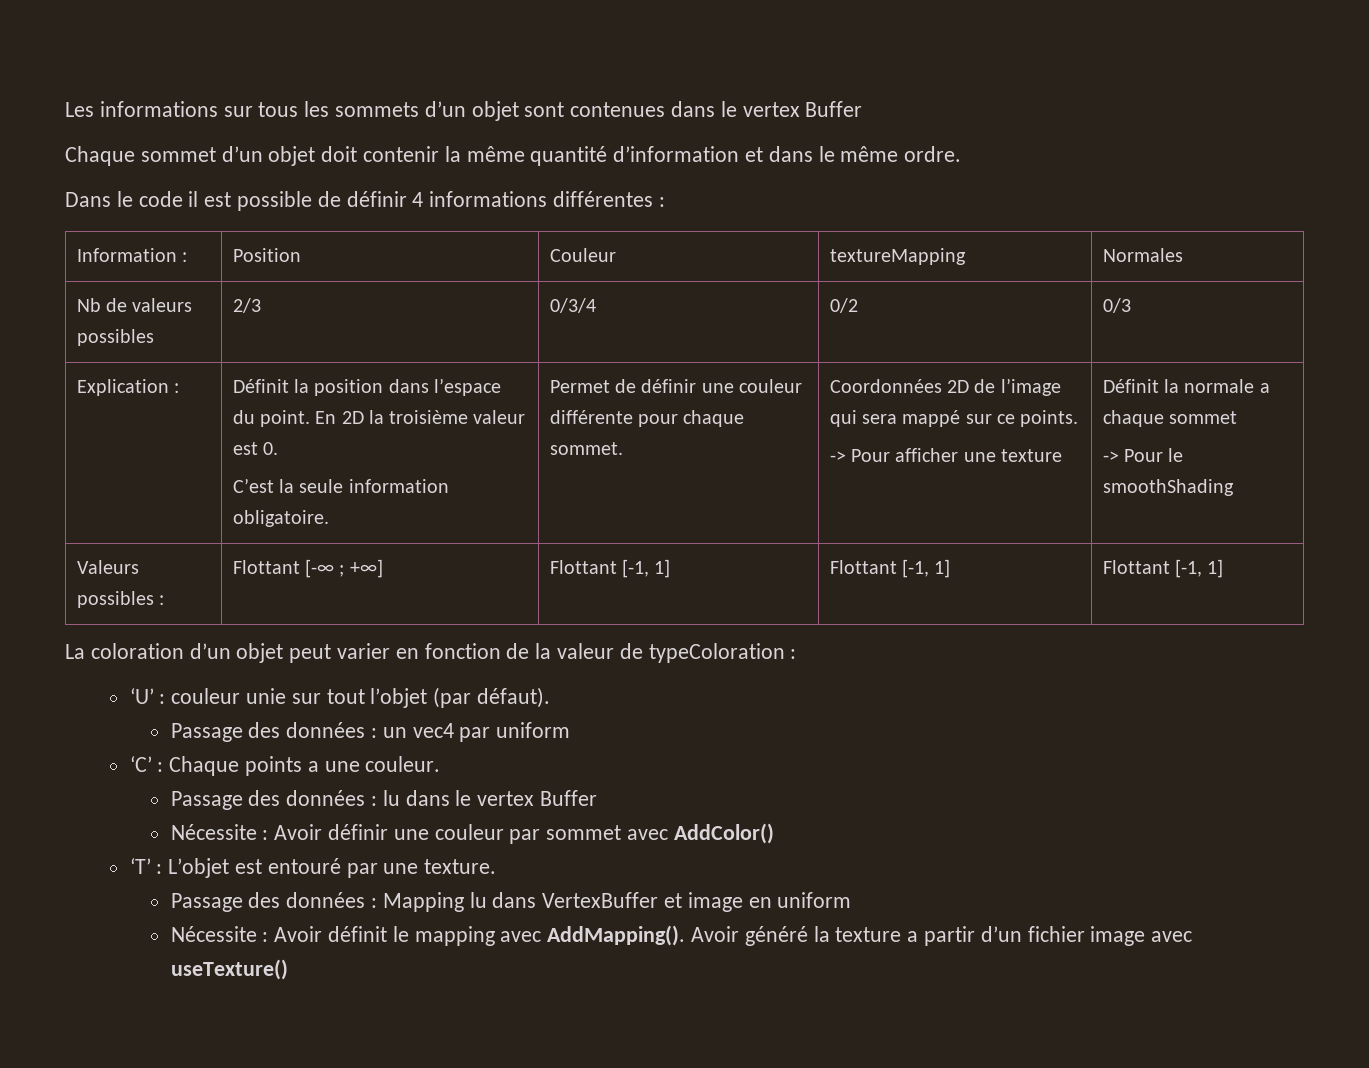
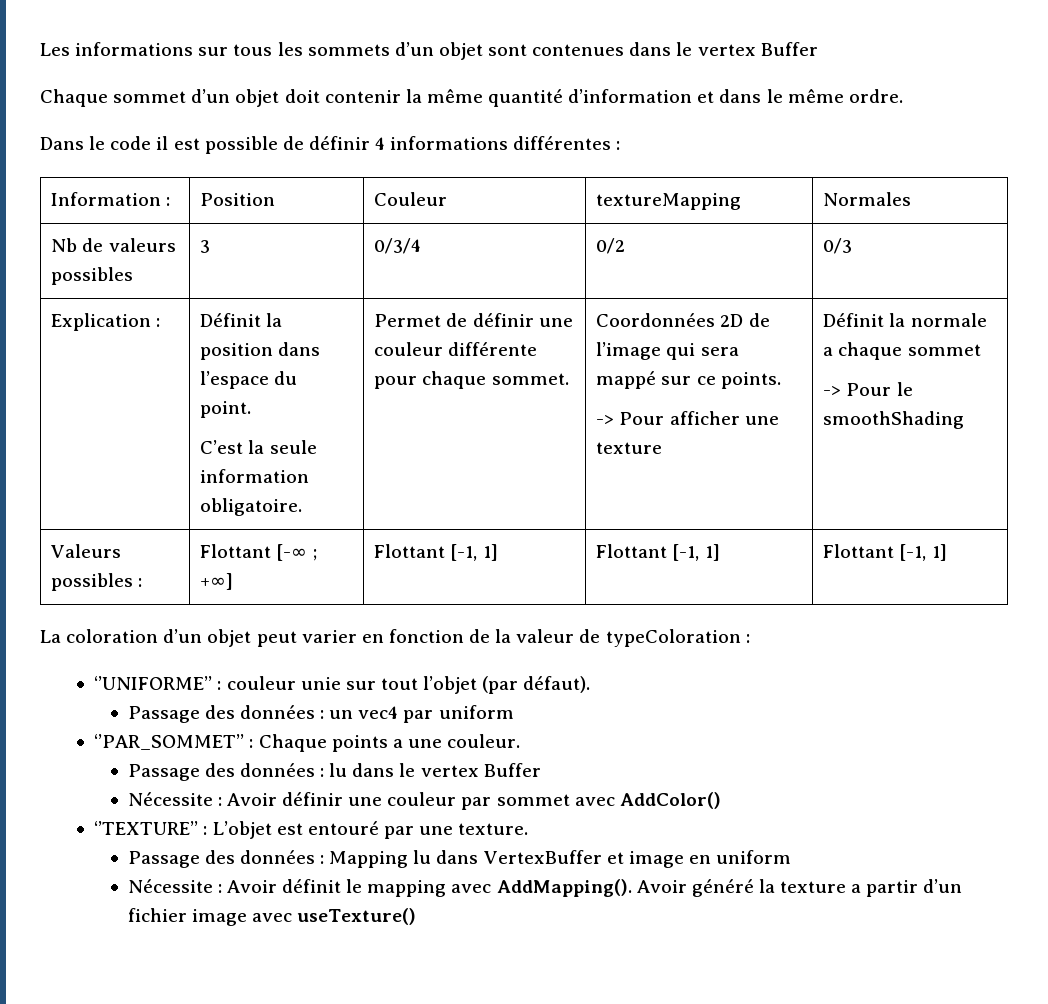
- Nb de valeurs possibles | 2/3 | 0/3/4 | 0/2 | 0/3
+ Nb de valeurs possibles | 3 | 0/3/4 | 0/2 | 0/3
- En 2D la troisième valeur est 0.
- ‘U’ : couleur unie sur tout l’objet (par défaut).
+ ‘’UNIFORME’’ : couleur unie sur tout l’objet (par défaut).
- ‘C’ : Chaque points a une couleur.
+ ‘’PAR_SOMMET’’ : Chaque points a une couleur.
- ‘T’ : L’objet est entouré par une texture.
+ ‘’TEXTURE’’ : L’objet est entouré par une texture.

